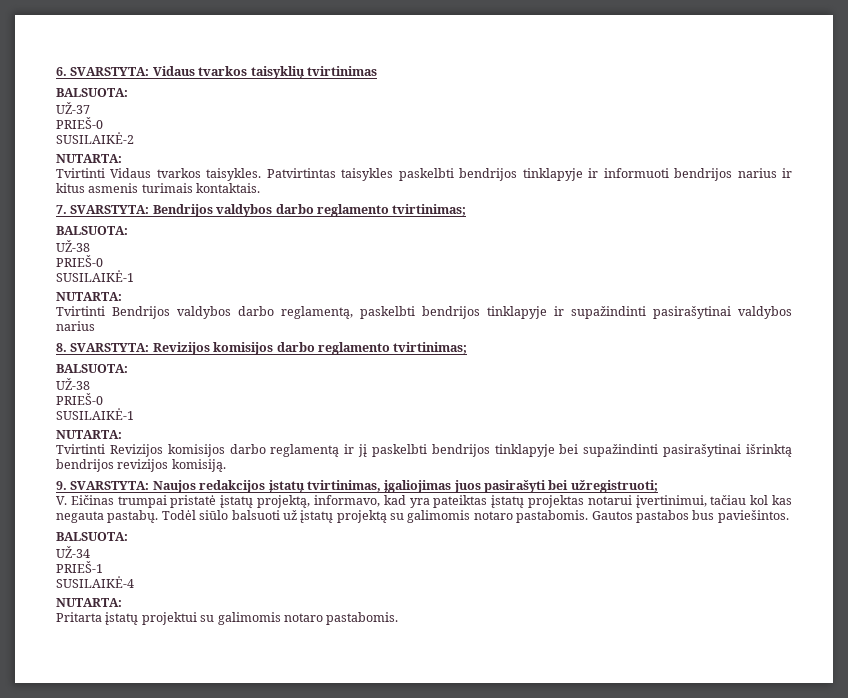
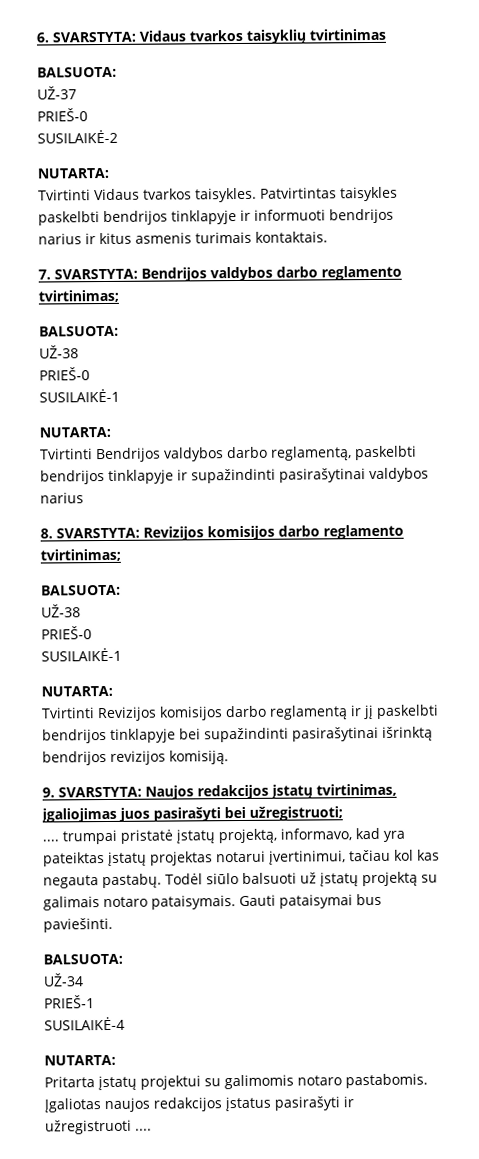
- V. Eičinas trumpai pristatė įstatų projektą, informavo, kad yra pateiktas įstatų projektas notarui įvertinimui, tačiau kol kas negauta pastabų.
+ .... trumpai pristatė įstatų projektą, informavo, kad yra pateiktas įstatų projektas notarui įvertinimui, tačiau kol kas negauta pastabų.
- Todėl siūlo balsuoti už įstatų projektą su galimomis notaro pastabomis. Gautos pastabos bus paviešintos.
+ Todėl siūlo balsuoti už įstatų projektą su galimais notaro pataisymais. Gauti pataisymai bus paviešinti.
+ Įgaliotas naujos redakcijos įstatus pasirašyti ir užregistruoti ....

